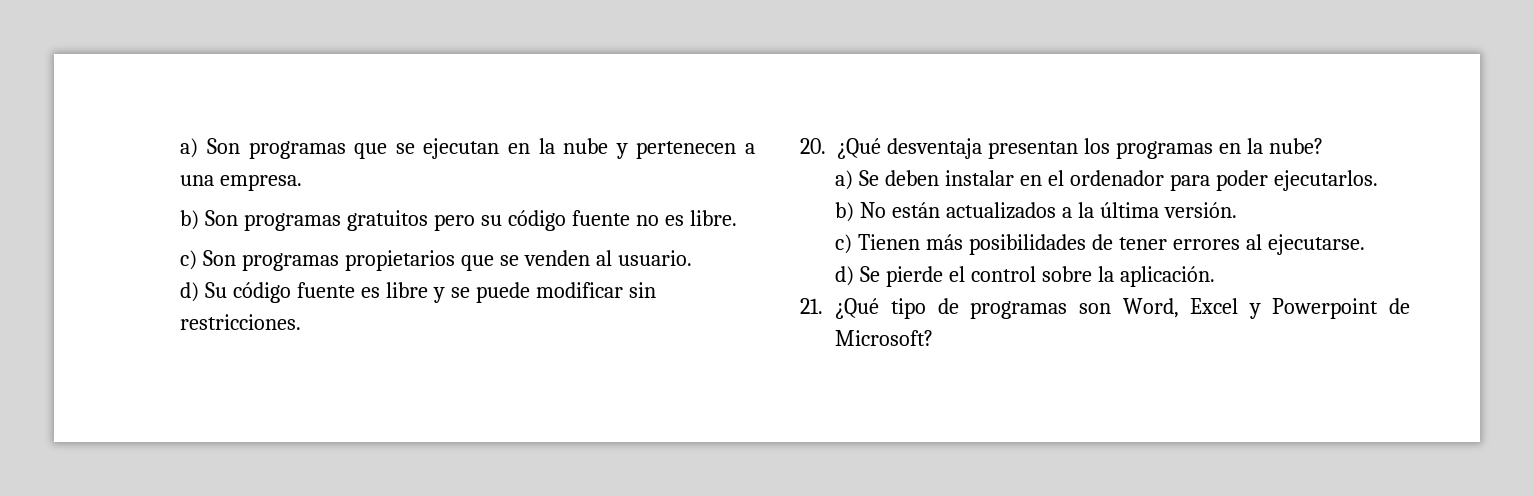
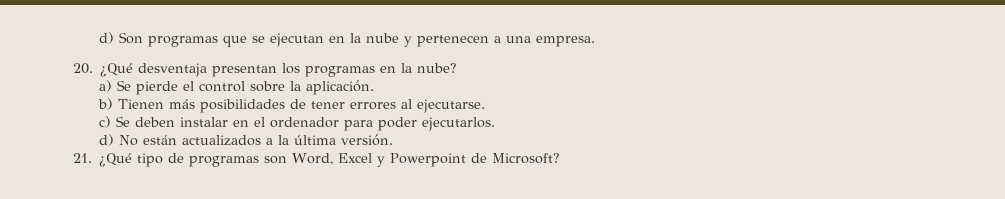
- a) Son programas que se ejecutan en la nube y pertenecen a una empresa.
+ d) Son programas que se ejecutan en la nube y pertenecen a una empresa.
- b) Son programas gratuitos pero su código fuente no es libre.
- c) Son programas propietarios que se venden al usuario.
- d) Su código fuente es libre y se puede modificar sin restricciones.
- a) Se deben instalar en el ordenador para poder ejecutarlos.
+ a) Se pierde el control sobre la aplicación.
+ b) Tienen más posibilidades de tener errores al ejecutarse.
+ c) Se deben instalar en el ordenador para poder ejecutarlos.
- b) No están actualizados a la última versión.
+ d) No están actualizados a la última versión.
- c) Tienen más posibilidades de tener errores al ejecutarse.
- d) Se pierde el control sobre la aplicación.

